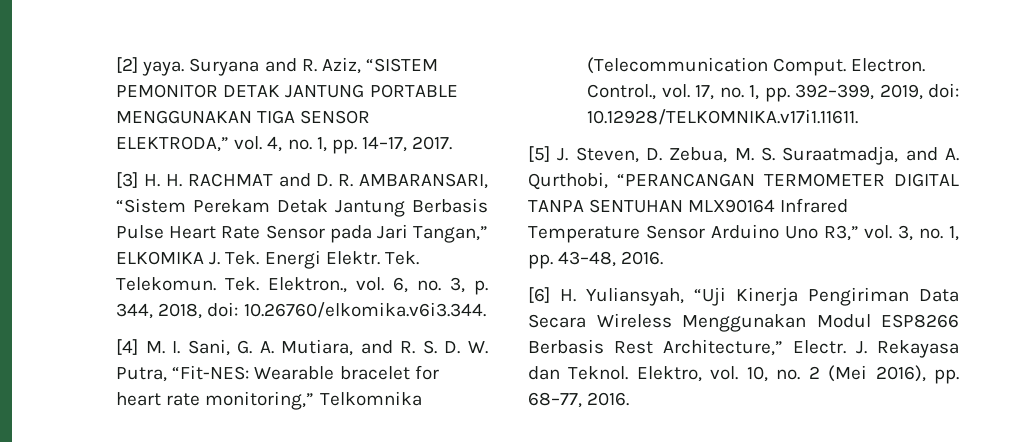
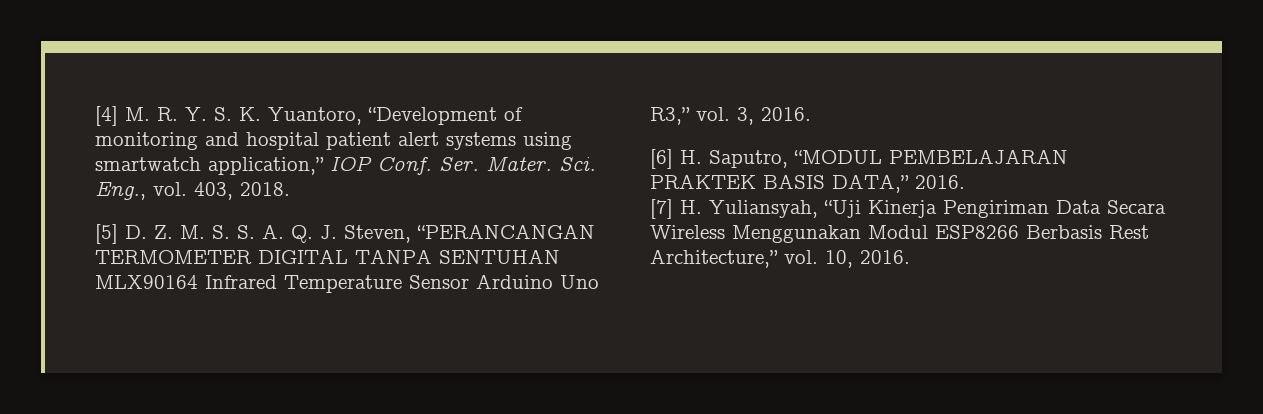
- [2] yaya. Suryana and R. Aziz, “SISTEM PEMONITOR DETAK JANTUNG PORTABLE MENGGUNAKAN TIGA SENSOR ELEKTRODA,” vol. 4, no. 1, pp. 14–17, 2017.
- [3] H. H. RACHMAT and D. R. AMBARANSARI, “Sistem Perekam Detak Jantung Berbasis Pulse Heart Rate Sensor pada Jari Tangan,” ELKOMIKA J. Tek. Energi Elektr. Tek. Telekomun. Tek. Elektron., vol. 6, no. 3, p. 344, 2018, doi: 10.26760/elkomika.v6i3.344.
- [4] M. I. Sani, G. A. Mutiara, and R. S. D. W. Putra, “Fit-NES: Wearable bracelet for heart rate monitoring,” Telkomnika (Telecommunication Comput. Electron. Control., vol. 17, no. 1, pp. 392–399, 2019, doi: 10.12928/TELKOMNIKA.v17i1.11611.
- [5] J. Steven, D. Zebua, M. S. Suraatmadja, and A. Qurthobi, “PERANCANGAN TERMOMETER DIGITAL TANPA SENTUHAN MLX90164 Infrared Temperature Sensor Arduino Uno R3,” vol. 3, no. 1, pp. 43–48, 2016.
+ [4] M. R. Y. S. K. Yuantoro, “Development of monitoring and hospital patient alert systems using smartwatch application,” IOP Conf. Ser. Mater. Sci. Eng., vol. 403, 2018.
+ [5] D. Z. M. S. S. A. Q. J. Steven, “PERANCANGAN TERMOMETER DIGITAL TANPA SENTUHAN MLX90164 Infrared Temperature Sensor Arduino Uno R3,” vol. 3, 2016.
- [6] H. Yuliansyah, “Uji Kinerja Pengiriman Data Secara Wireless Menggunakan Modul ESP8266 Berbasis Rest Architecture,” Electr. J. Rekayasa dan Teknol. Elektro, vol. 10, no. 2 (Mei 2016), pp. 68–77, 2016.
+ [6] H. Saputro, “MODUL PEMBELAJARAN PRAKTEK BASIS DATA,” 2016.
+ [7] H. Yuliansyah, “Uji Kinerja Pengiriman Data Secara Wireless Menggunakan Modul ESP8266 Berbasis Rest Architecture,” vol. 10, 2016.

